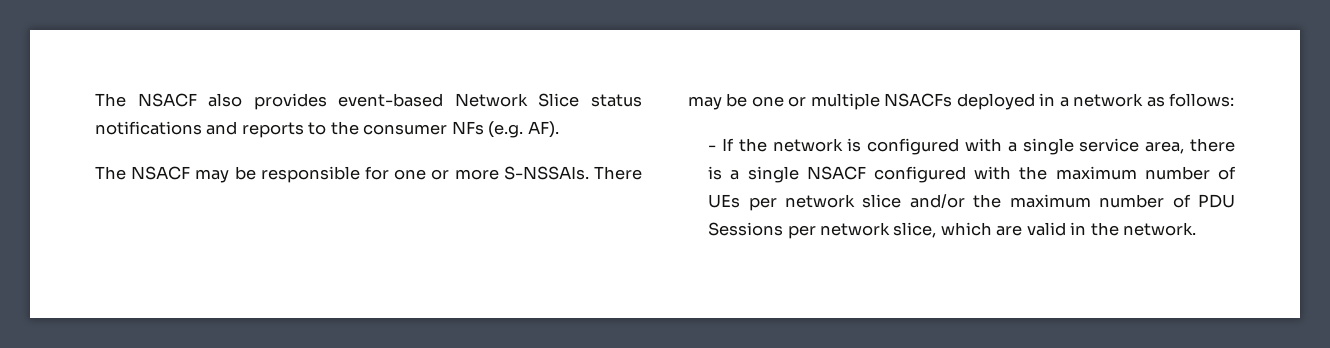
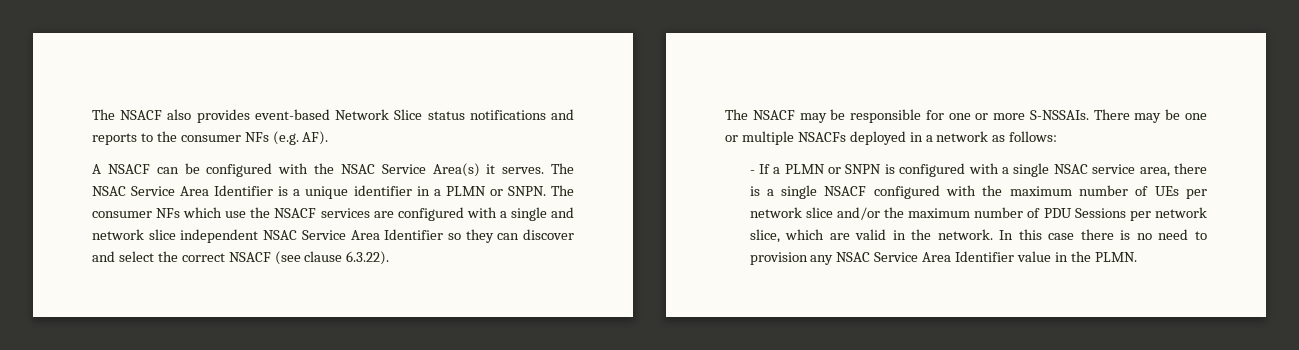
+ A NSACF can be configured with the NSAC Service Area(s) it serves. The NSAC Service Area Identifier is a unique identifier in a PLMN or SNPN. The consumer NFs which use the NSACF services are configured with a single and network slice independent NSAC Service Area Identifier so they can discover and select the correct NSACF (see clause 6.3.22).
- - If the network is configured with a single service area, there is a single NSACF configured with the maximum number of UEs per network slice and/or the maximum number of PDU Sessions per network slice, which are valid in the network.
+ - If a PLMN or SNPN is configured with a single NSAC service area, there is a single NSACF configured with the maximum number of UEs per network slice and/or the maximum number of PDU Sessions per network slice, which are valid in the network.
+ In this case there is no need to provision any NSAC Service Area Identifier value in the PLMN.

